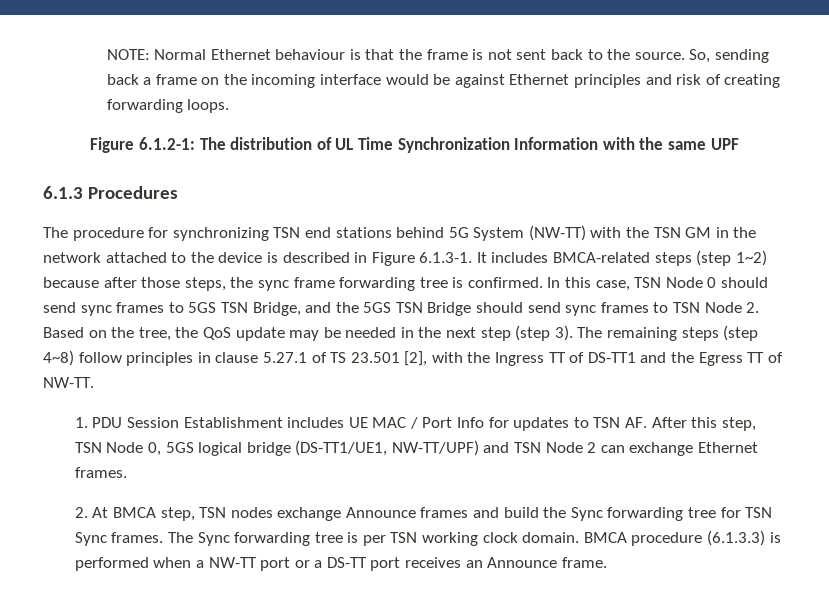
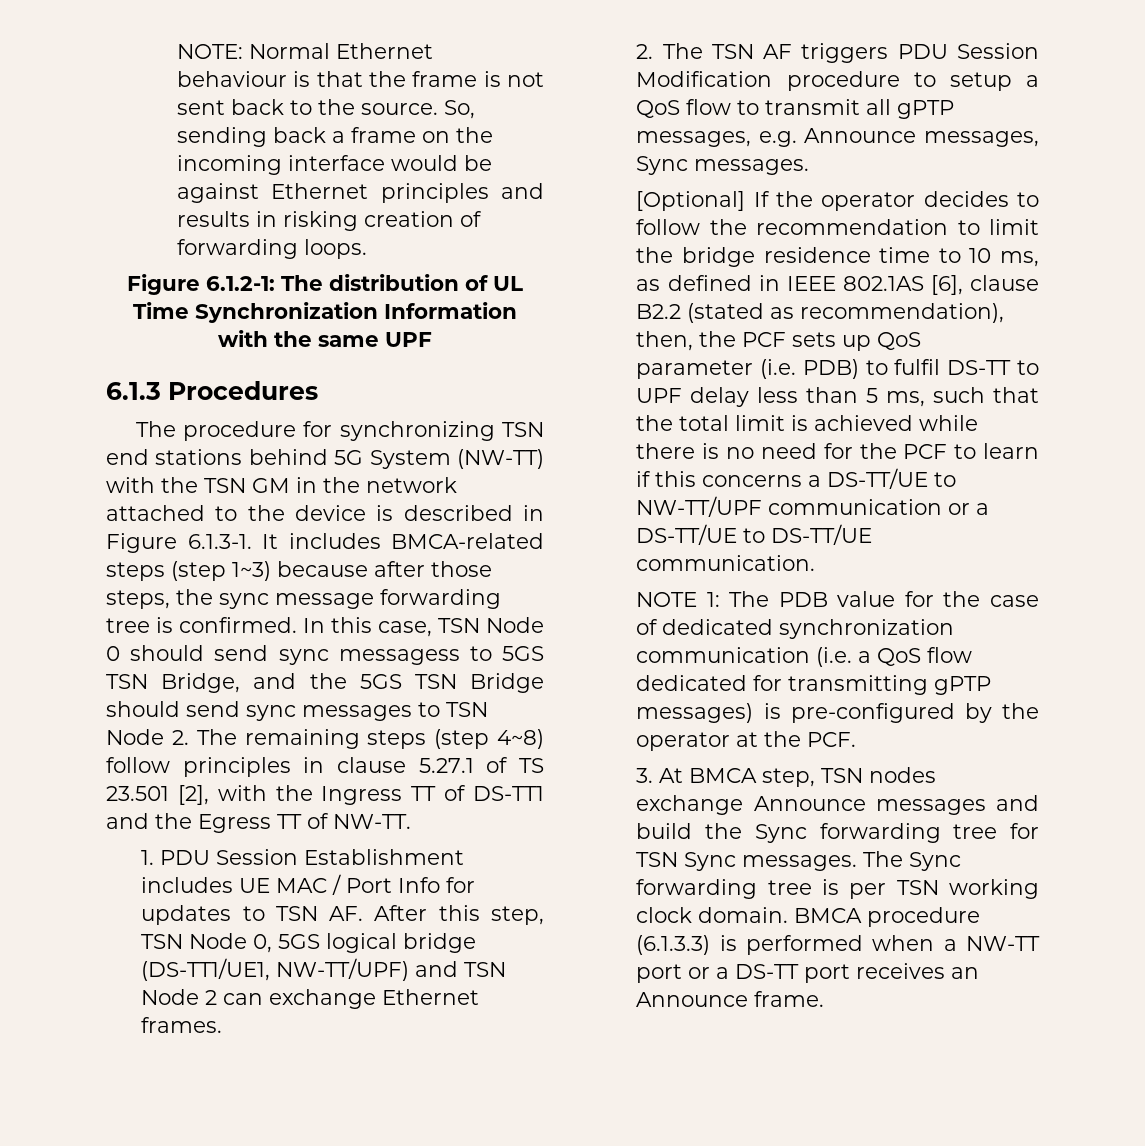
- So, sending back a frame on the incoming interface would be against Ethernet principles and risk of creating forwarding loops.
+ So, sending back a frame on the incoming interface would be against Ethernet principles and results in risking creation of forwarding loops.
- The procedure for synchronizing TSN end stations behind 5G System (NW-TT) with the TSN GM in the network attached to the device is described in Figure 6.1.3-1. It includes BMCA-related steps (step 1~2) because after those steps, the sync frame forwarding tree is confirmed.
+ The procedure for synchronizing TSN end stations behind 5G System (NW-TT) with the TSN GM in the network attached to the device is described in Figure 6.1.3-1. It includes BMCA-related steps (step 1~3) because after those steps, the sync message forwarding tree is confirmed.
- In this case, TSN Node 0 should send sync frames to 5GS TSN Bridge, and the 5GS TSN Bridge should send sync frames to TSN Node 2. Based on the tree, the QoS update may be needed in the next step (step 3). The remaining steps (step 4~8) follow principles in clause 5.27.1 of TS 23.501 [2], with the Ingress TT of DS-TT1 and the Egress TT of NW-TT.
+ In this case, TSN Node 0 should send sync messagess to 5GS TSN Bridge, and the 5GS TSN Bridge should send sync messages to TSN Node 2. The remaining steps (step 4~8) follow principles in clause 5.27.1 of TS 23.501 [2], with the Ingress TT of DS-TT1 and the Egress TT of NW-TT.
- 2. At BMCA step, TSN nodes exchange Announce frames and build the Sync forwarding tree for TSN Sync frames.
+ 2. The TSN AF triggers PDU Session Modification procedure to setup a QoS flow to transmit all gPTP messages, e.g. Announce messages, Sync messages.
+ [Optional] If the operator decides to follow the recommendation to limit the bridge residence time to 10 ms, as defined in IEEE 802.1AS [6], clause B2.2 (stated as recommendation), then, the PCF sets up QoS parameter (i.e. PDB) to fulfil DS-TT to UPF delay less than 5 ms, such that the total limit is achieved while there is no need for the PCF to learn if this concerns a DS-TT/UE to NW-TT/UPF communication or a DS-TT/UE to DS-TT/UE communication.
+ NOTE 1: The PDB value for the case of dedicated synchronization communication (i.e. a QoS flow dedicated for transmitting gPTP messages) is pre-configured by the operator at the PCF.
+ 3. At BMCA step, TSN nodes exchange Announce messages and build the Sync forwarding tree for TSN Sync messages.

